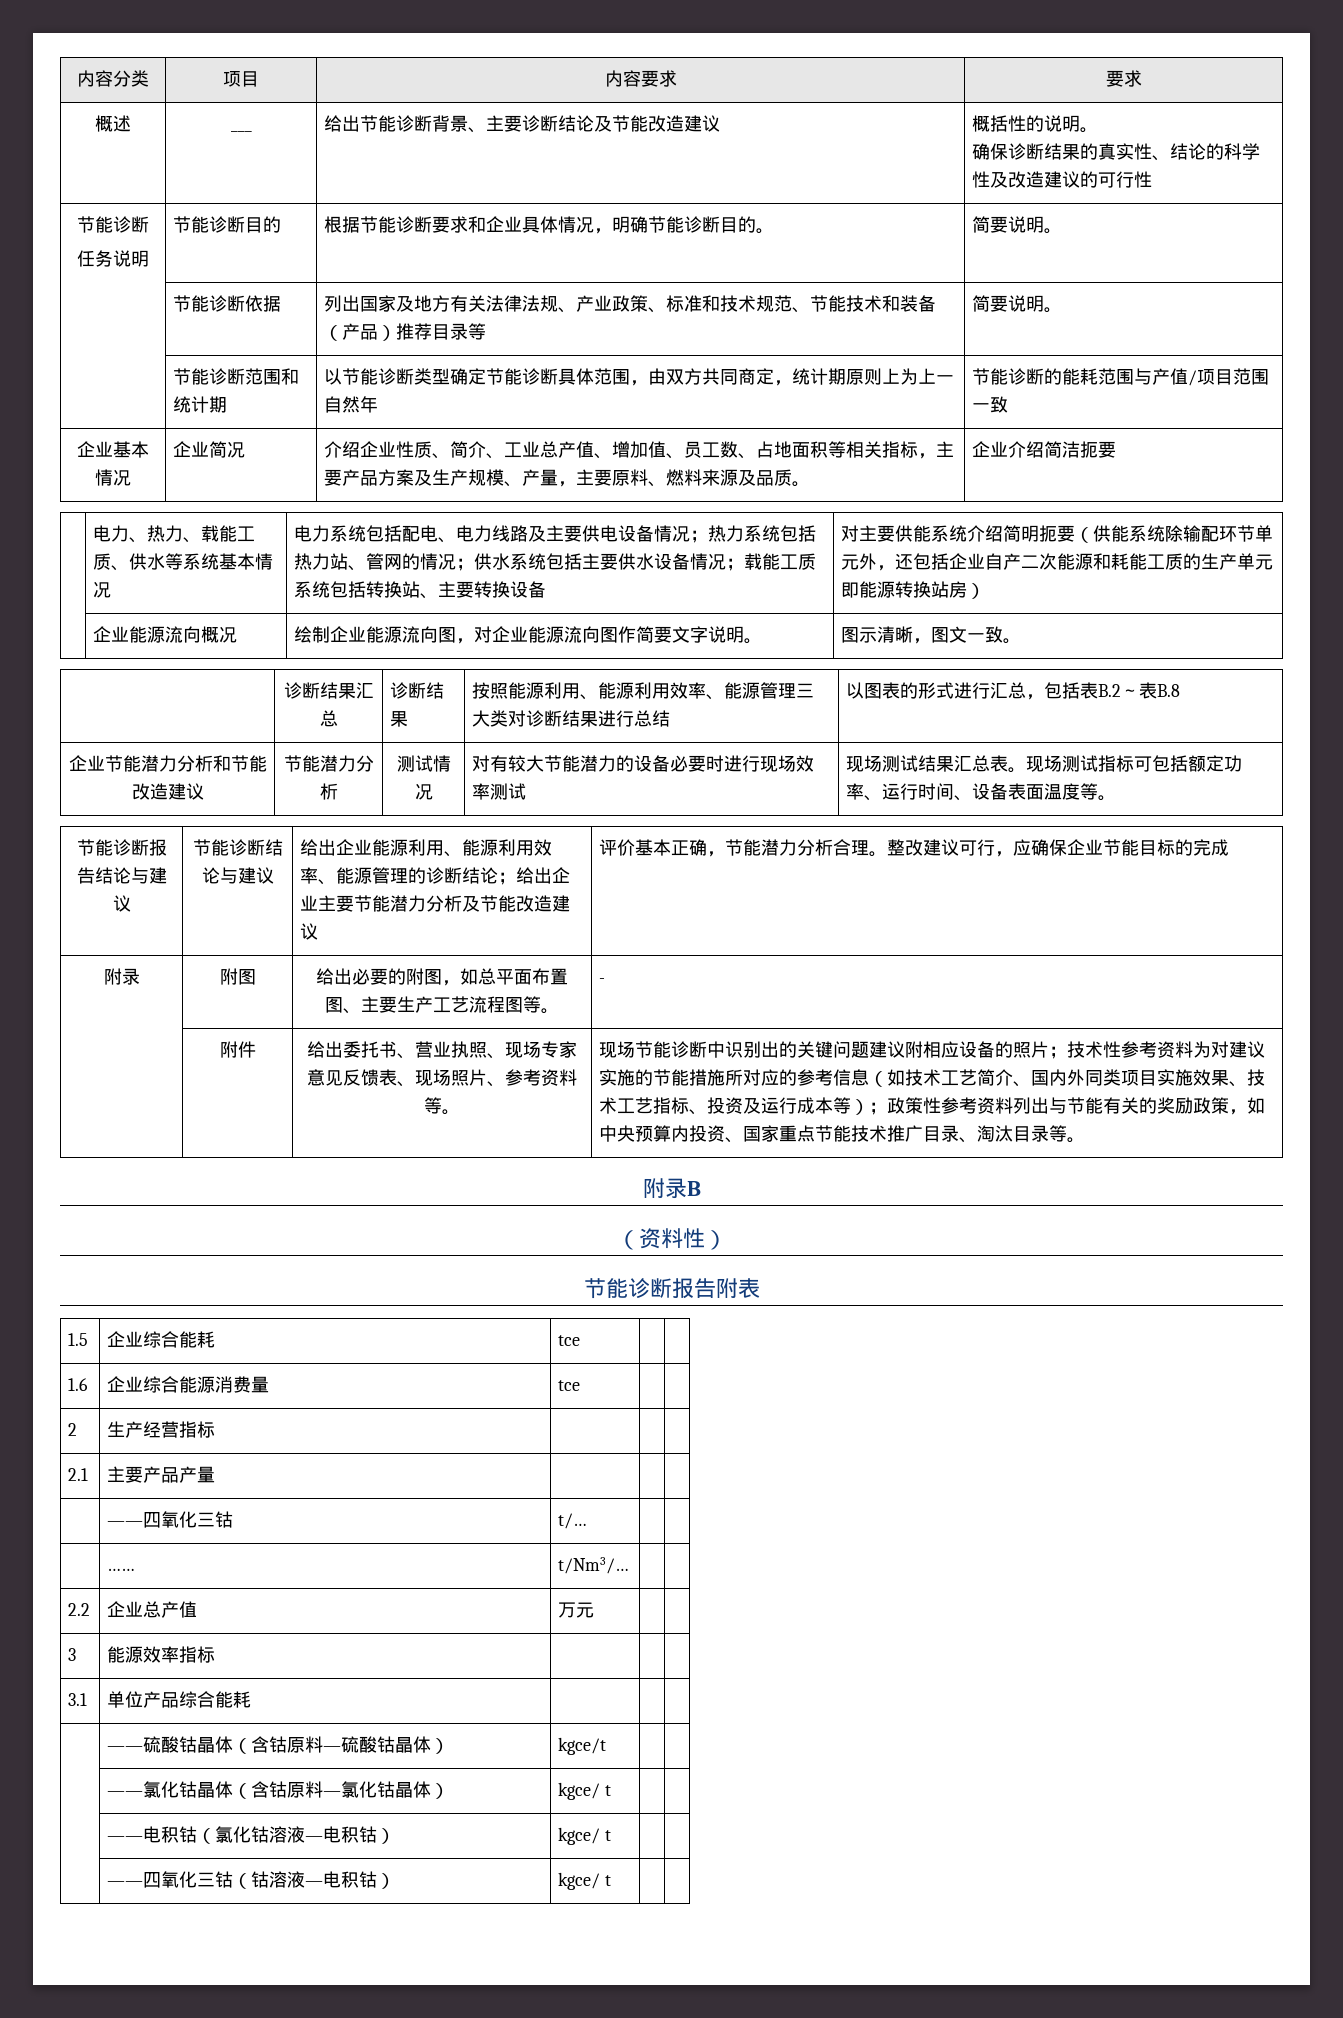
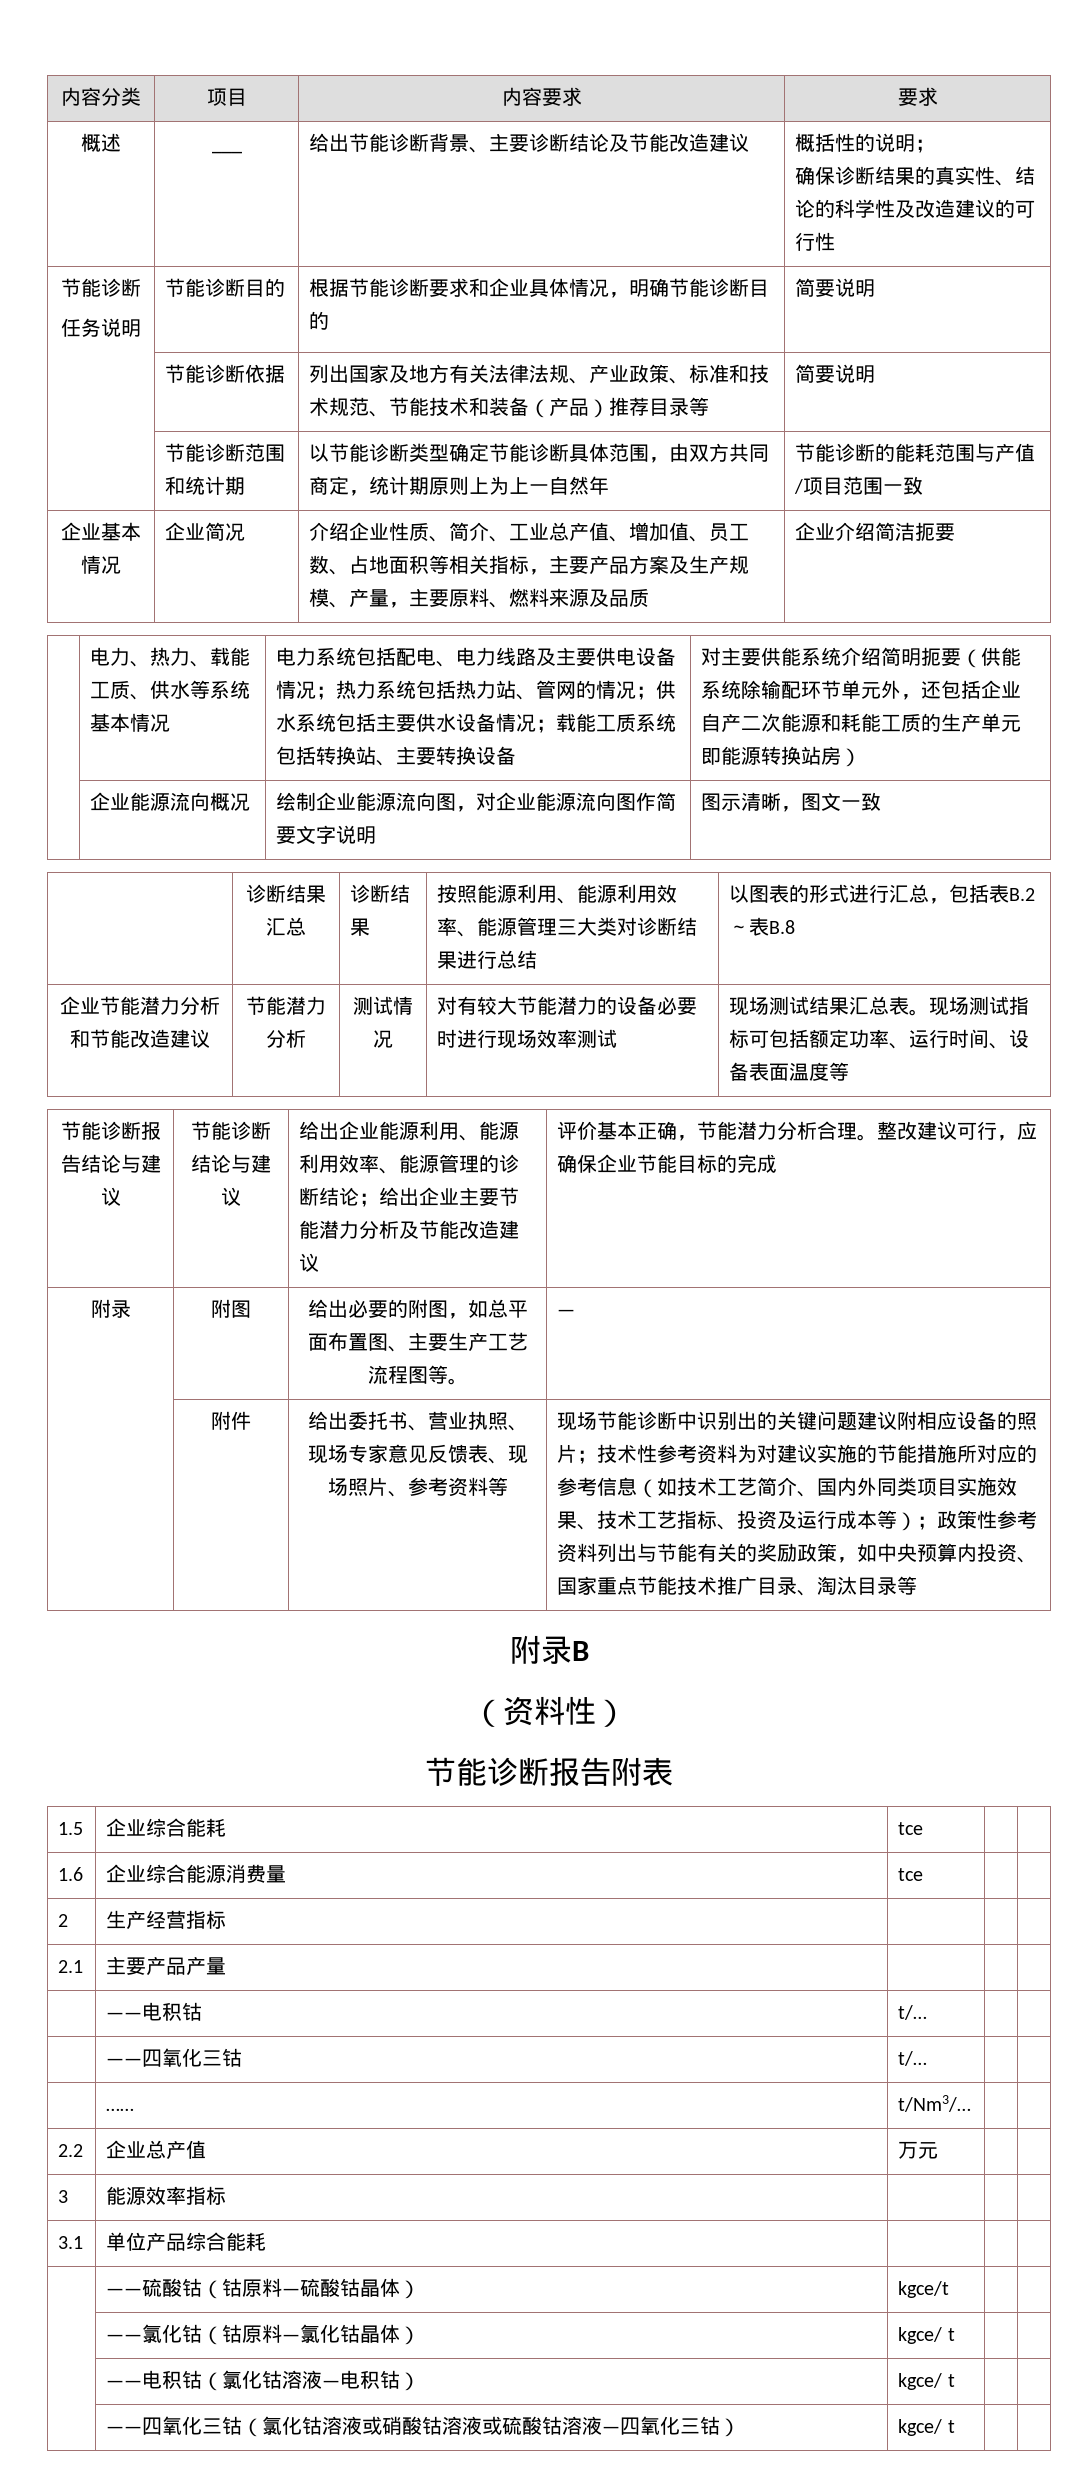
- 概述 | ___ | 给出节能诊断背景、主要诊断结论及节能改造建议 | 概括性的说明。
+ 概述 | ___ | 给出节能诊断背景、主要诊断结论及节能改造建议 | 概括性的说明；
  确保诊断结果的真实性、结论的科学性及改造建议的可行性
  节能诊断
- 任务说明 | 节能诊断目的 | 根据节能诊断要求和企业具体情况，明确节能诊断目的。 | 简要说明。
+ 任务说明 | 节能诊断目的 | 根据节能诊断要求和企业具体情况，明确节能诊断目的 | 简要说明
- | 节能诊断依据 | 列出国家及地方有关法律法规、产业政策、标准和技术规范、节能技术和装备（产品）推荐目录等 | 简要说明。
+ | 节能诊断依据 | 列出国家及地方有关法律法规、产业政策、标准和技术规范、节能技术和装备（产品）推荐目录等 | 简要说明
- 企业基本情况 | 企业简况 | 介绍企业性质、简介、工业总产值、增加值、员工数、占地面积等相关指标，主要产品方案及生产规模、产量，主要原料、燃料来源及品质。 | 企业介绍简洁扼要
+ 企业基本情况 | 企业简况 | 介绍企业性质、简介、工业总产值、增加值、员工数、占地面积等相关指标，主要产品方案及生产规模、产量，主要原料、燃料来源及品质 | 企业介绍简洁扼要
- | 企业能源流向概况 | 绘制企业能源流向图，对企业能源流向图作简要文字说明。 | 图示清晰，图文一致。
+ | 企业能源流向概况 | 绘制企业能源流向图，对企业能源流向图作简要文字说明 | 图示清晰，图文一致
- 现场测试指标可包括额定功率、运行时间、设备表面温度等。
+ 现场测试指标可包括额定功率、运行时间、设备表面温度等
- 附录 | 附图 | 给出必要的附图，如总平面布置图、主要生产工艺流程图等。 | -
+ 附录 | 附图 | 给出必要的附图，如总平面布置图、主要生产工艺流程图等。 | —
- 给出委托书、营业执照、现场专家意见反馈表、现场照片、参考资料等。
+ 给出委托书、营业执照、现场专家意见反馈表、现场照片、参考资料等
- 政策性参考资料列出与节能有关的奖励政策，如中央预算内投资、国家重点节能技术推广目录、淘汰目录等。
+ 政策性参考资料列出与节能有关的奖励政策，如中央预算内投资、国家重点节能技术推广目录、淘汰目录等
+ | ——电积钴 | t/… | |
- | ——硫酸钴晶体（含钴原料—硫酸钴晶体） | kgce/t | |
+ | ——硫酸钴（钴原料—硫酸钴晶体） | kgce/t | |
- | ——氯化钴晶体（含钴原料—氯化钴晶体） | kgce/ t | |
+ | ——氯化钴（钴原料—氯化钴晶体） | kgce/ t | |
- | ——四氧化三钴（钴溶液—电积钴） | kgce/ t | |
+ | ——四氧化三钴（氯化钴溶液或硝酸钴溶液或硫酸钴溶液—四氧化三钴） | kgce/ t | |

